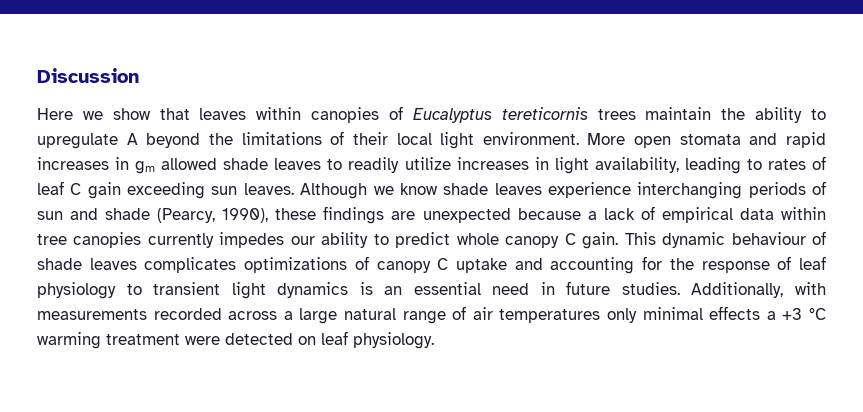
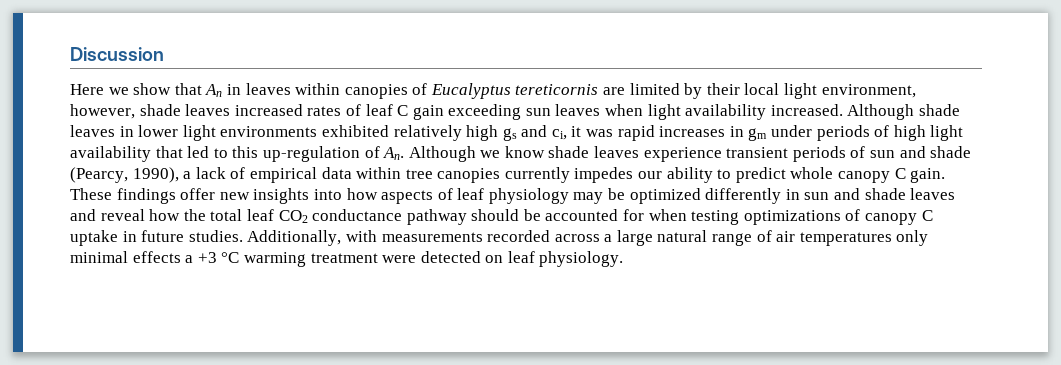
- Here we show that leaves within canopies of Eucalyptus tereticornis trees maintain the ability to upregulate A beyond the limitations of their local light environment. More open stomata and rapid increases in gm allowed shade leaves to readily utilize increases in light availability, leading to rates of leaf C gain exceeding sun leaves. Although we know shade leaves experience interchanging periods of sun and shade (Pearcy, 1990), these findings are unexpected because a lack of empirical data within tree canopies currently impedes our ability to predict whole canopy C gain.
+ Here we show that An in leaves within canopies of Eucalyptus tereticornis are limited by their local light environment, however, shade leaves increased rates of leaf C gain exceeding sun leaves when light availability increased. Although shade leaves in lower light environments exhibited relatively high gs and ci, it was rapid increases in gm under periods of high light availability that led to this up-regulation of An. Although we know shade leaves experience transient periods of sun and shade (Pearcy, 1990), a lack of empirical data within tree canopies currently impedes our ability to predict whole canopy C gain.
- This dynamic behaviour of shade leaves complicates optimizations of canopy C uptake and accounting for the response of leaf physiology to transient light dynamics is an essential need in future studies.
+ These findings offer new insights into how aspects of leaf physiology may be optimized differently in sun and shade leaves and reveal how the total leaf CO2 conductance pathway should be accounted for when testing optimizations of canopy C uptake in future studies.

